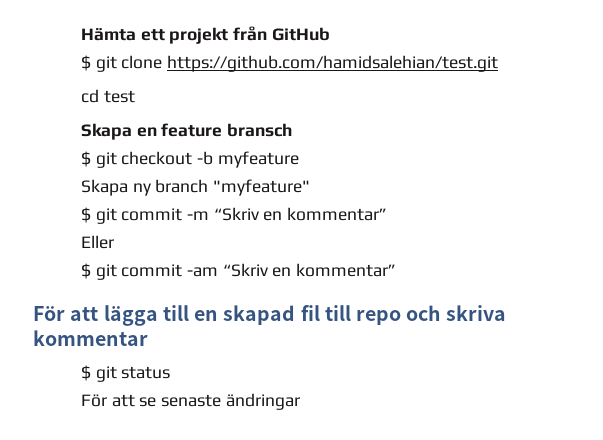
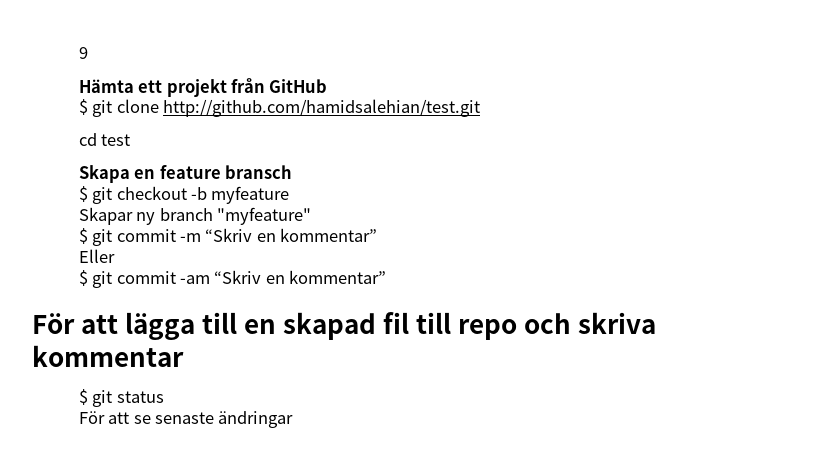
+ 9
- $ git clone https://github.com/hamidsalehian/test.git
+ $ git clone http://github.com/hamidsalehian/test.git
- Skapa ny branch "myfeature"
+ Skapar ny branch "myfeature"

